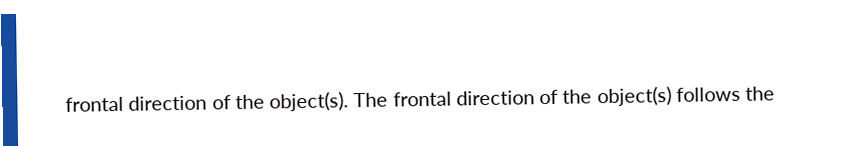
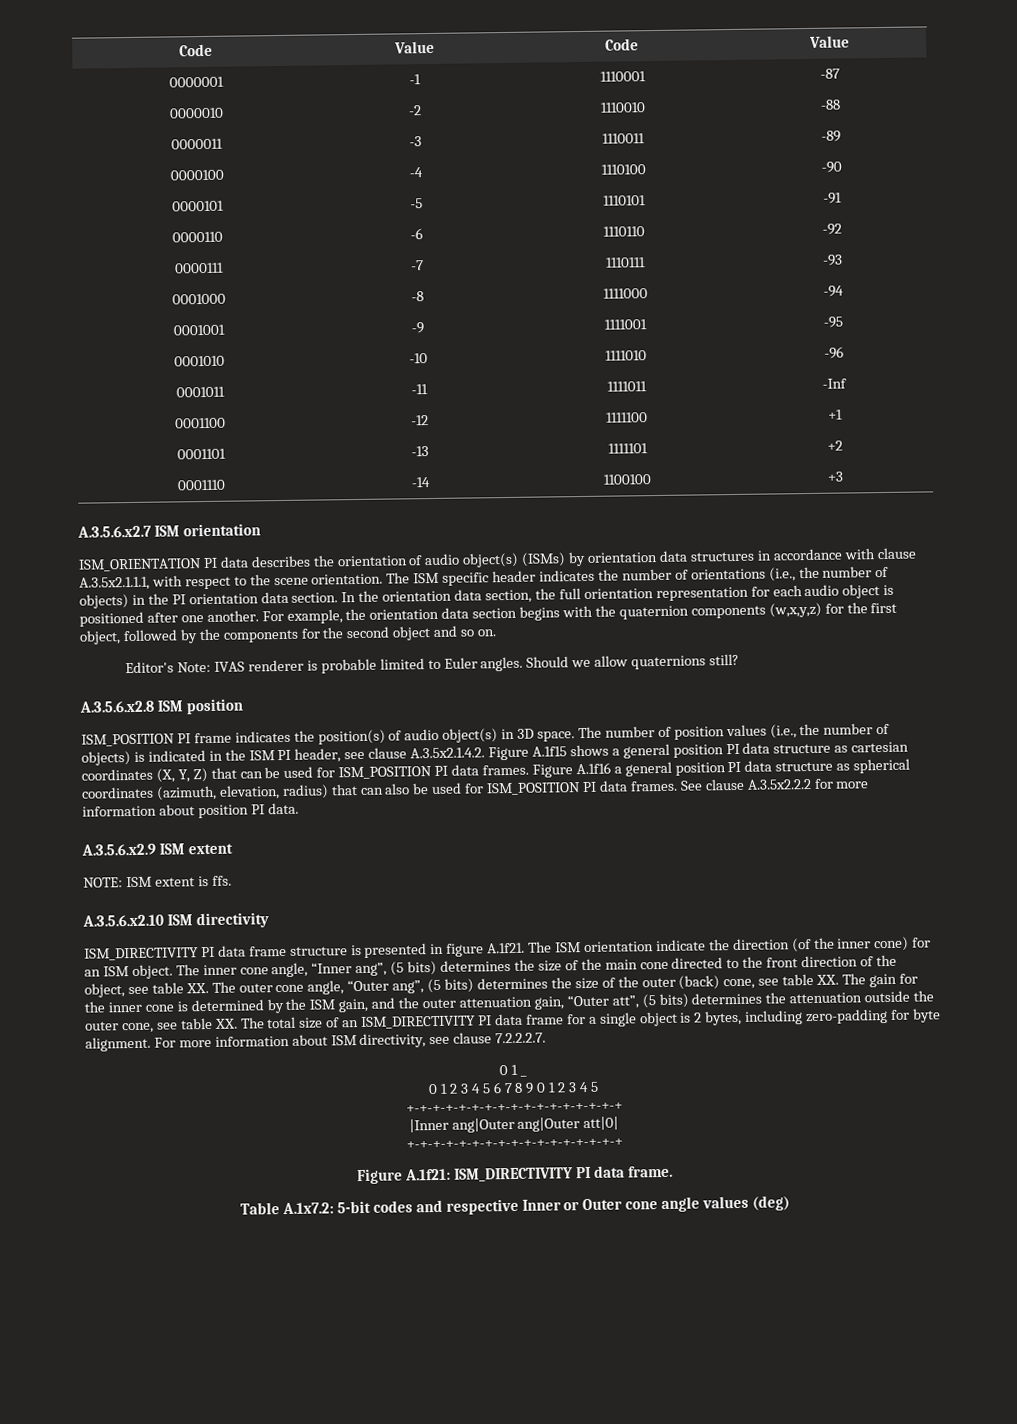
- frontal direction of the object(s). The frontal direction of the object(s) follows the
+ Code | Value | Code | Value
+ 0000001 | -1 | 1110001 | -87
+ 0000010 | -2 | 1110010 | -88
+ 0000011 | -3 | 1110011 | -89
+ 0000100 | -4 | 1110100 | -90
+ 0000101 | -5 | 1110101 | -91
+ 0000110 | -6 | 1110110 | -92
+ 0000111 | -7 | 1110111 | -93
+ 0001000 | -8 | 1111000 | -94
+ 0001001 | -9 | 1111001 | -95
+ 0001010 | -10 | 1111010 | -96
+ 0001011 | -11 | 1111011 | -Inf
+ 0001100 | -12 | 1111100 | +1
+ 0001101 | -13 | 1111101 | +2
+ 0001110 | -14 | 1100100 | +3
+ A.3.5.6.x2.7 ISM orientation
+ ISM_ORIENTATION PI data describes the orientation of audio object(s) (ISMs) by orientation data structures in accordance with clause A.3.5x2.1.1.1, with respect to the scene orientation. The ISM specific header indicates the number of orientations (i.e., the number of objects) in the PI orientation data section. In the orientation data section, the full orientation representation for each audio object is positioned after one another. For example, the orientation data section begins with the quaternion components (w,x,y,z) for the first object, followed by the components for the second object and so on.
+ Editor's Note: IVAS renderer is probable limited to Euler angles. Should we allow quaternions still?
+ A.3.5.6.x2.8 ISM position
+ ISM_POSITION PI frame indicates the position(s) of audio object(s) in 3D space. The number of position values (i.e., the number of objects) is indicated in the ISM PI header, see clause A.3.5x2.1.4.2. Figure A.1f15 shows a general position PI data structure as cartesian coordinates (X, Y, Z) that can be used for ISM_POSITION PI data frames. Figure A.1f16 a general position PI data structure as spherical coordinates (azimuth, elevation, radius) that can also be used for ISM_POSITION PI data frames. See clause A.3.5x2.2.2 for more information about position PI data.
+ A.3.5.6.x2.9 ISM extent
+ NOTE: ISM extent is ffs.
+ A.3.5.6.x2.10 ISM directivity
+ ISM_DIRECTIVITY PI data frame structure is presented in figure A.1f21. The ISM orientation indicate the direction (of the inner cone) for an ISM object. The inner cone angle, “Inner ang”, (5 bits) determines the size of the main cone directed to the front direction of the object, see table XX. The outer cone angle, “Outer ang”, (5 bits) determines the size of the outer (back) cone, see table XX. The gain for the inner cone is determined by the ISM gain, and the outer attenuation gain, “Outer att”, (5 bits) determines the attenuation outside the outer cone, see table XX. The total size of an ISM_DIRECTIVITY PI data frame for a single object is 2 bytes, including zero-padding for byte alignment. For more information about ISM directivity, see clause 7.2.2.2.7.
+ 0 1 _
+ 0 1 2 3 4 5 6 7 8 9 0 1 2 3 4 5
+ +-+-+-+-+-+-+-+-+-+-+-+-+-+-+-+-+
+ |Inner ang|Outer ang|Outer att|0|
+ +-+-+-+-+-+-+-+-+-+-+-+-+-+-+-+-+
+ Figure A.1f21: ISM_DIRECTIVITY PI data frame.
+ Table A.1x7.2: 5-bit codes and respective Inner or Outer cone angle values (deg)

